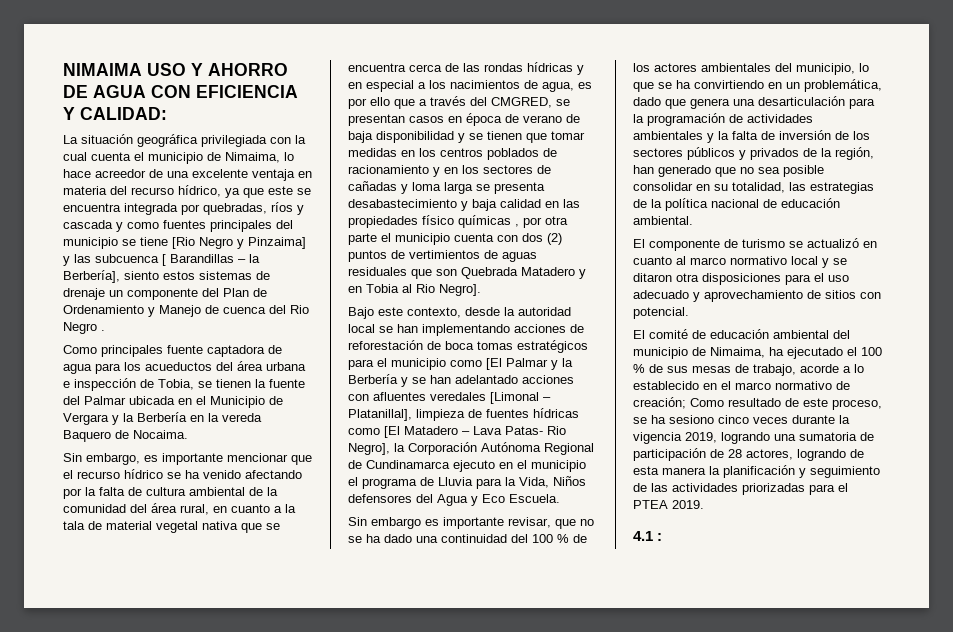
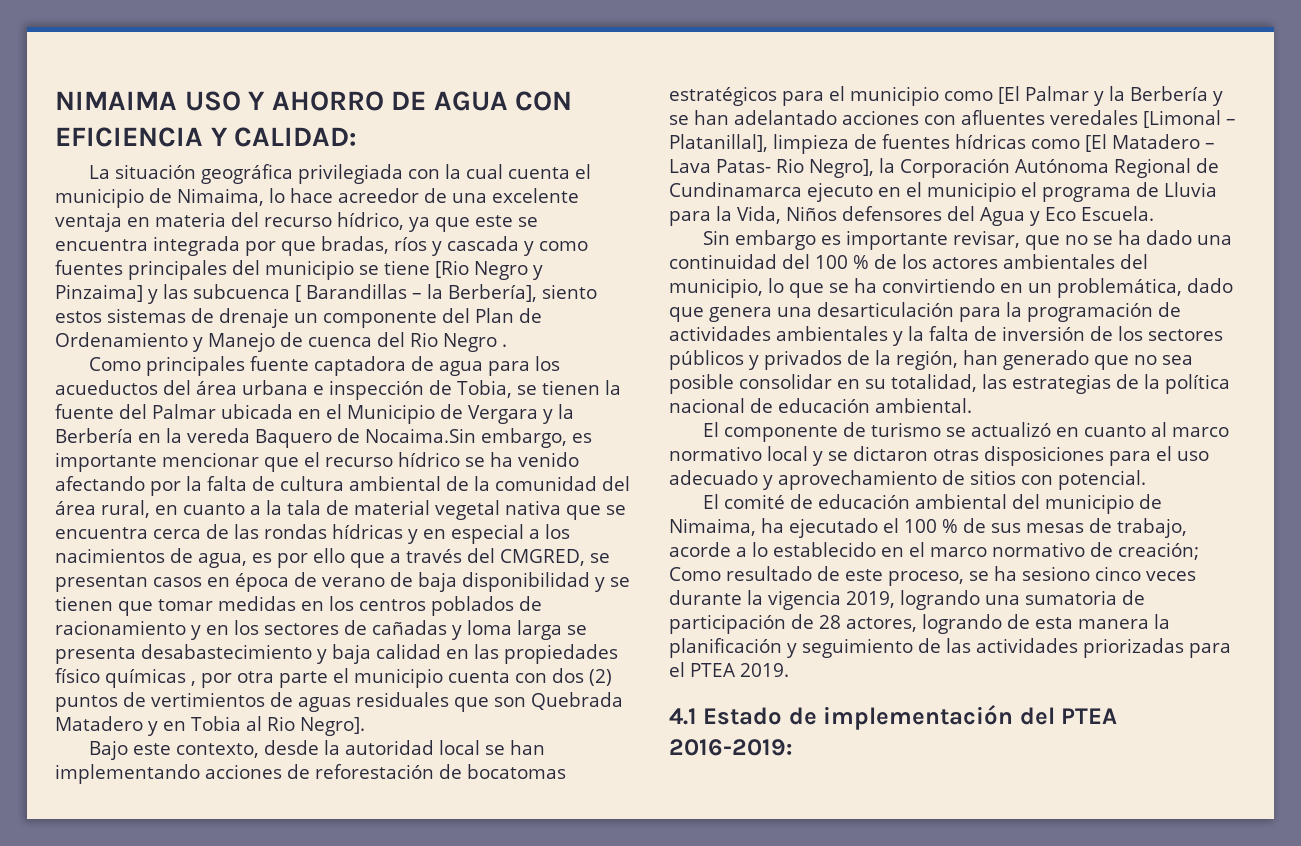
- La situación geográfica privilegiada con la cual cuenta el municipio de Nimaima, lo hace acreedor de una excelente ventaja en materia del recurso hídrico, ya que este se encuentra integrada por quebradas, ríos y cascada y como fuentes principales del municipio se tiene [Rio Negro y Pinzaima] y las subcuenca [ Barandillas – la Berbería], siento estos sistemas de drenaje un componente del Plan de Ordenamiento y Manejo de cuenca del Rio Negro .
+ La situación geográfica privilegiada con la cual cuenta el municipio de Nimaima, lo hace acreedor de una excelente ventaja en materia del recurso hídrico, ya que este se encuentra integrada por que bradas, ríos y cascada y como fuentes principales del municipio se tiene [Rio Negro y Pinzaima] y las subcuenca [ Barandillas – la Berbería], siento estos sistemas de drenaje un componente del Plan de Ordenamiento y Manejo de cuenca del Rio Negro .
- Como principales fuente captadora de agua para los acueductos del área urbana e inspección de Tobia, se tienen la fuente del Palmar ubicada en el Municipio de Vergara y la Berbería en la vereda Baquero de Nocaima.
- Sin embargo, es importante mencionar que el recurso hídrico se ha venido afectando por la falta de cultura ambiental de la comunidad del área rural, en cuanto a la tala de material vegetal nativa que se encuentra cerca de las rondas hídricas y en especial a los nacimientos de agua, es por ello que a través del CMGRED, se presentan casos en época de verano de baja disponibilidad y se tienen que tomar medidas en los centros poblados de racionamiento y en los sectores de cañadas y loma larga se presenta desabastecimiento y baja calidad en las propiedades físico químicas , por otra parte el municipio cuenta con dos (2) puntos de vertimientos de aguas residuales que son Quebrada Matadero y en Tobia al Rio Negro].
+ Como principales fuente captadora de agua para los acueductos del área urbana e inspección de Tobia, se tienen la fuente del Palmar ubicada en el Municipio de Vergara y la Berbería en la vereda Baquero de Nocaima.Sin embargo, es importante mencionar que el recurso hídrico se ha venido afectando por la falta de cultura ambiental de la comunidad del área rural, en cuanto a la tala de material vegetal nativa que se encuentra cerca de las rondas hídricas y en especial a los nacimientos de agua, es por ello que a través del CMGRED, se presentan casos en época de verano de baja disponibilidad y se tienen que tomar medidas en los centros poblados de racionamiento y en los sectores de cañadas y loma larga se presenta desabastecimiento y baja calidad en las propiedades físico químicas , por otra parte el municipio cuenta con dos (2) puntos de vertimientos de aguas residuales que son Quebrada Matadero y en Tobia al Rio Negro].
- Bajo este contexto, desde la autoridad local se han implementando acciones de reforestación de boca tomas estratégicos para el municipio como [El Palmar y la Berbería y se han adelantado acciones con afluentes veredales [Limonal – Platanillal], limpieza de fuentes hídricas como [El Matadero – Lava Patas- Rio Negro], la Corporación Autónoma Regional de Cundinamarca ejecuto en el municipio el programa de Lluvia para la Vida, Niños defensores del Agua y Eco Escuela.
+ Bajo este contexto, desde la autoridad local se han implementando acciones de reforestación de bocatomas estratégicos para el municipio como [El Palmar y la Berbería y se han adelantado acciones con afluentes veredales [Limonal – Platanillal], limpieza de fuentes hídricas como [El Matadero – Lava Patas- Rio Negro], la Corporación Autónoma Regional de Cundinamarca ejecuto en el municipio el programa de Lluvia para la Vida, Niños defensores del Agua y Eco Escuela.
- El componente de turismo se actualizó en cuanto al marco normativo local y se ditaron otra disposiciones para el uso adecuado y aprovechamiento de sitios con potencial.
+ El componente de turismo se actualizó en cuanto al marco normativo local y se dictaron otras disposiciones para el uso adecuado y aprovechamiento de sitios con potencial.
- 4.1 :
+ 4.1 Estado de implementación del PTEA 2016-2019:

